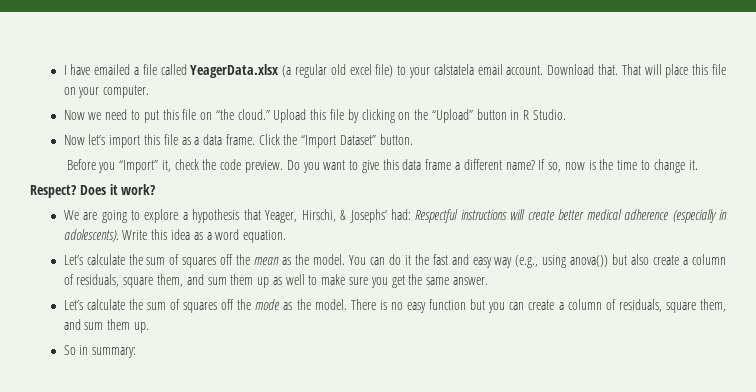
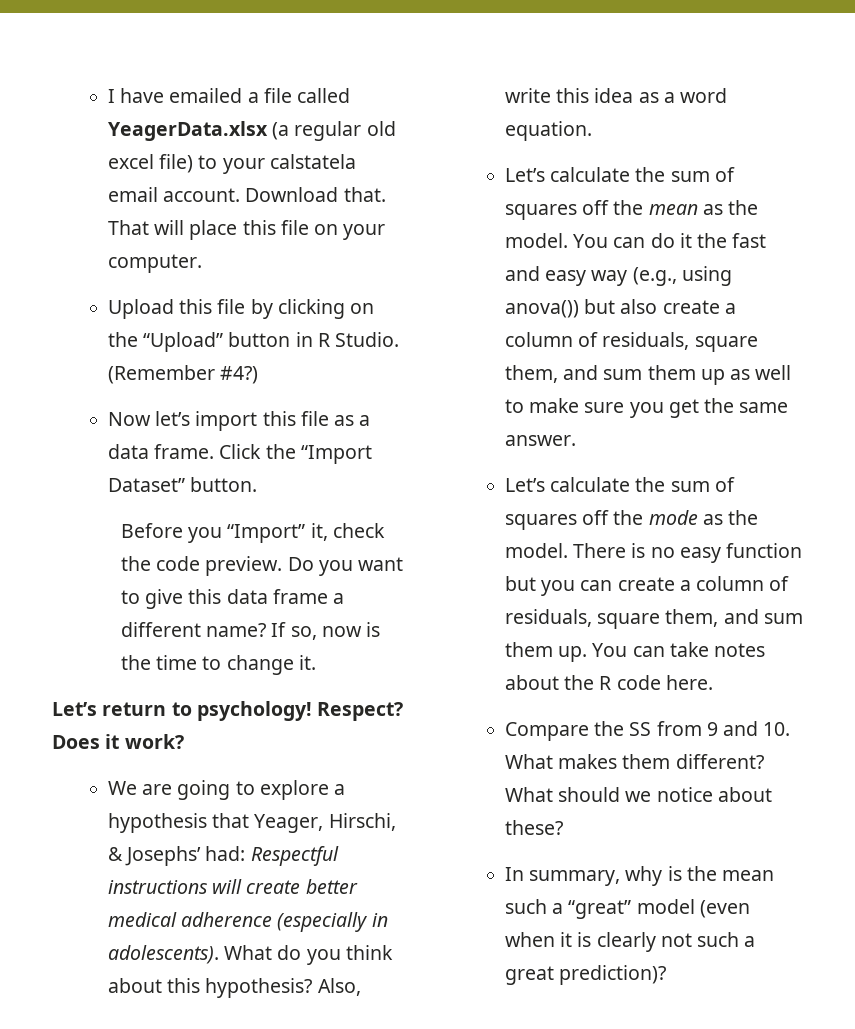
- Now we need to put this file on “the cloud.”
+ (Remember #4?)
+ Let’s return to psychology!
- Write this idea as a word equation.
+ What do you think about this hypothesis? Also, write this idea as a word equation.
- There is no easy function but you can create a column of residuals, square them, and sum them up.
- So in summary:
+ There is no easy function but you can create a column of residuals, square them, and sum them up. You can take notes about the R code here.
+ Compare the SS from 9 and 10. What makes them different? What should we notice about these?
+ In summary, why is the mean such a “great” model (even when it is clearly not such a great prediction)?

